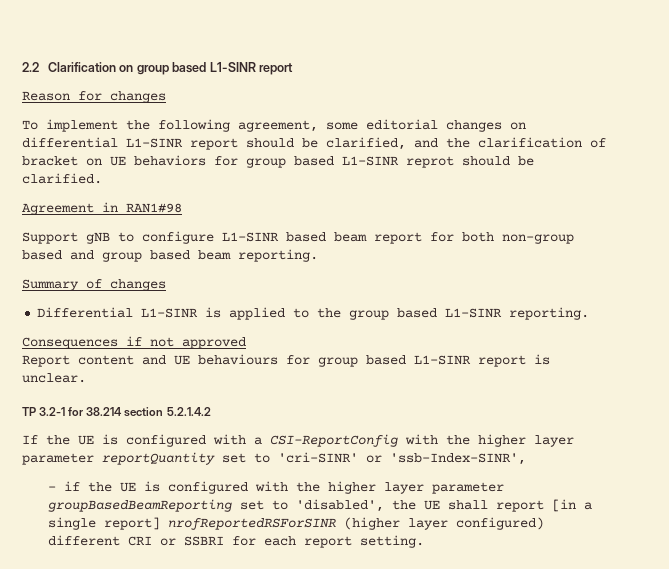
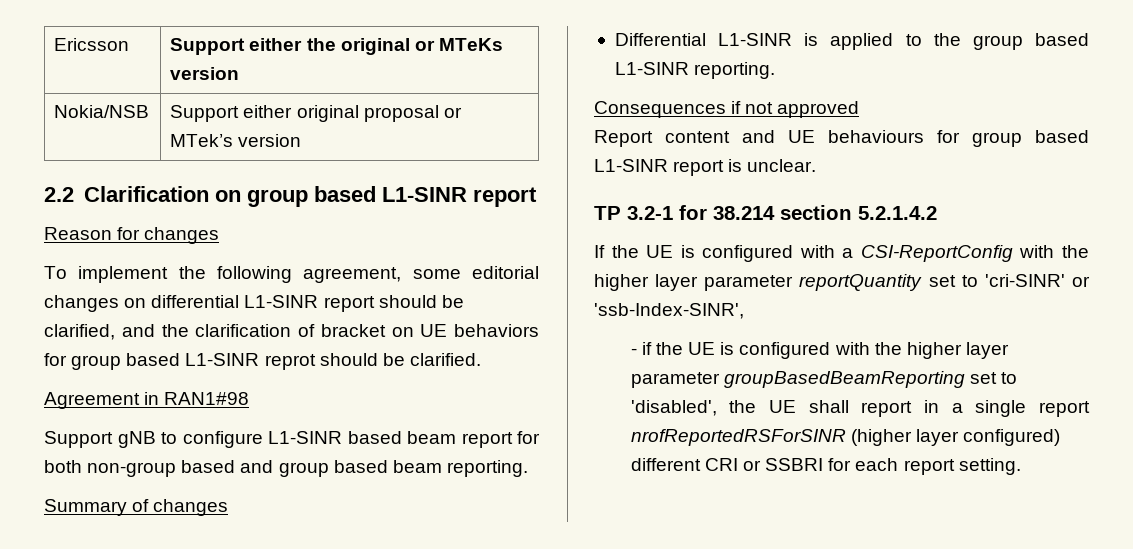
+ Ericsson | Support either the original or MTeKs version
+ Nokia/NSB | Support either original proposal or MTek’s version
- - if the UE is configured with the higher layer parameter groupBasedBeamReporting set to 'disabled', the UE shall report [in a single report] nrofReportedRSForSINR (higher layer configured) different CRI or SSBRI for each report setting.
+ - if the UE is configured with the higher layer parameter groupBasedBeamReporting set to 'disabled', the UE shall report in a single report nrofReportedRSForSINR (higher layer configured) different CRI or SSBRI for each report setting.

